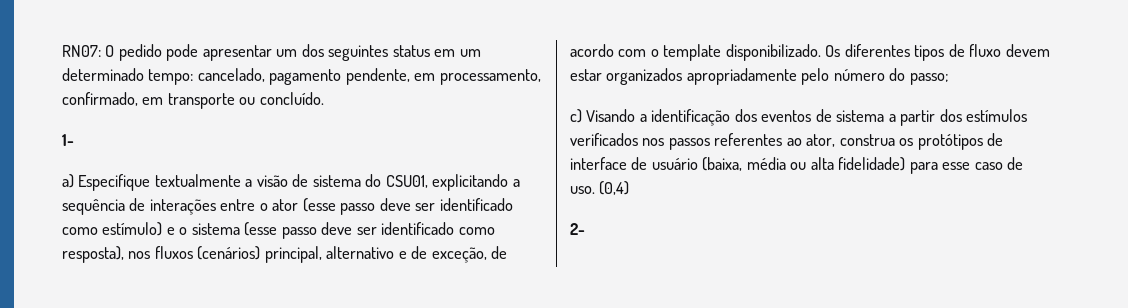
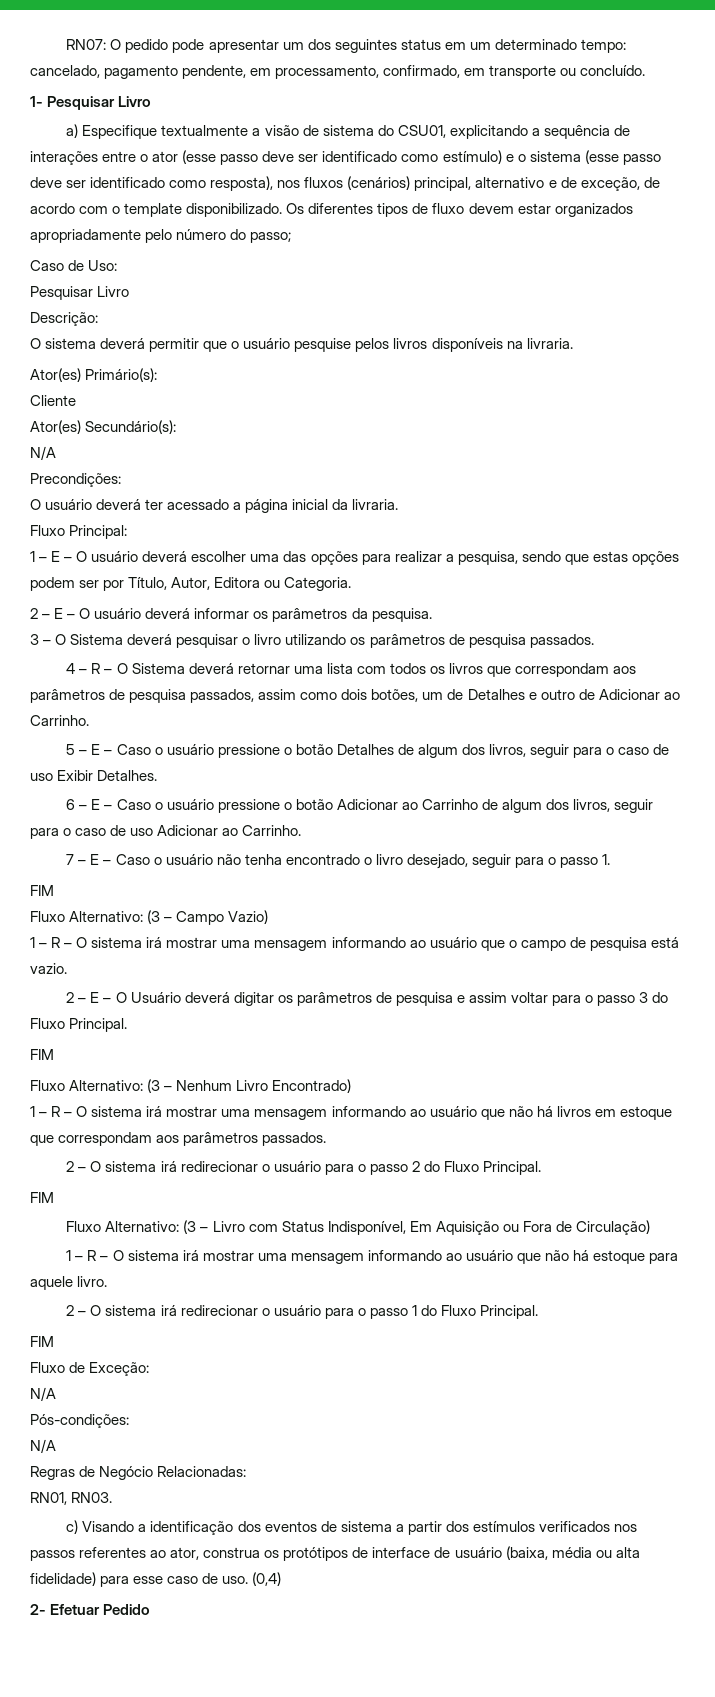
- 1-
+ 1- Pesquisar Livro
+ Caso de Uso:
+ Pesquisar Livro
+ Descrição:
+ O sistema deverá permitir que o usuário pesquise pelos livros disponíveis na livraria.
+ Ator(es) Primário(s):
+ Cliente
+ Ator(es) Secundário(s):
+ N/A
+ Precondições:
+ O usuário deverá ter acessado a página inicial da livraria.
+ Fluxo Principal:
+ 1 – E – O usuário deverá escolher uma das opções para realizar a pesquisa, sendo que estas opções podem ser por Título, Autor, Editora ou Categoria.
+ 2 – E – O usuário deverá informar os parâmetros da pesquisa.
+ 3 – O Sistema deverá pesquisar o livro utilizando os parâmetros de pesquisa passados.
+ 4 – R – O Sistema deverá retornar uma lista com todos os livros que correspondam aos parâmetros de pesquisa passados, assim como dois botões, um de Detalhes e outro de Adicionar ao Carrinho.
+ 5 – E – Caso o usuário pressione o botão Detalhes de algum dos livros, seguir para o caso de uso Exibir Detalhes.
+ 6 – E – Caso o usuário pressione o botão Adicionar ao Carrinho de algum dos livros, seguir para o caso de uso Adicionar ao Carrinho.
+ 7 – E – Caso o usuário não tenha encontrado o livro desejado, seguir para o passo 1.
+ FIM
+ Fluxo Alternativo: (3 – Campo Vazio)
+ 1 – R – O sistema irá mostrar uma mensagem informando ao usuário que o campo de pesquisa está vazio.
+ 2 – E – O Usuário deverá digitar os parâmetros de pesquisa e assim voltar para o passo 3 do Fluxo Principal.
+ FIM
+ Fluxo Alternativo: (3 – Nenhum Livro Encontrado)
+ 1 – R – O sistema irá mostrar uma mensagem informando ao usuário que não há livros em estoque que correspondam aos parâmetros passados.
+ 2 – O sistema irá redirecionar o usuário para o passo 2 do Fluxo Principal.
+ FIM
+ Fluxo Alternativo: (3 – Livro com Status Indisponível, Em Aquisição ou Fora de Circulação)
+ 1 – R – O sistema irá mostrar uma mensagem informando ao usuário que não há estoque para aquele livro.
+ 2 – O sistema irá redirecionar o usuário para o passo 1 do Fluxo Principal.
+ FIM
+ Fluxo de Exceção:
+ N/A
+ Pós-condições:
+ N/A
+ Regras de Negócio Relacionadas:
+ RN01, RN03.
- 2-
+ 2- Efetuar Pedido

